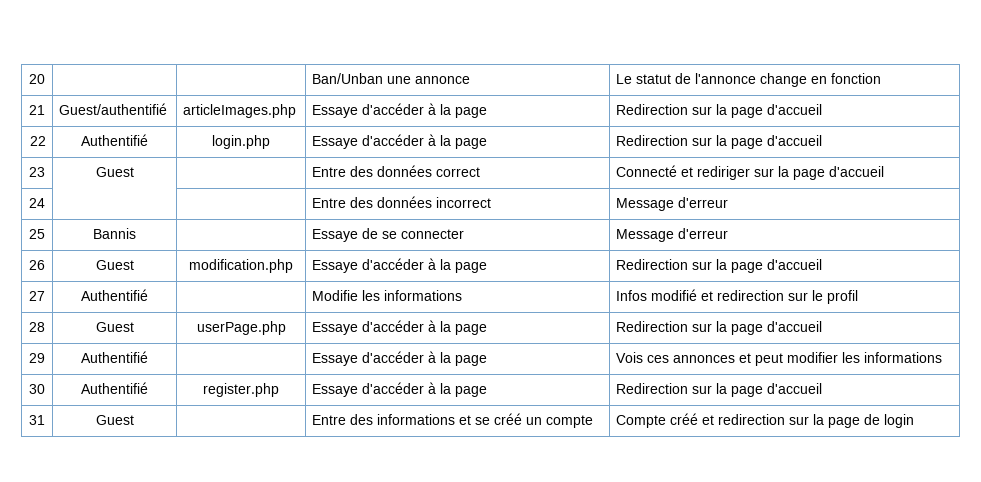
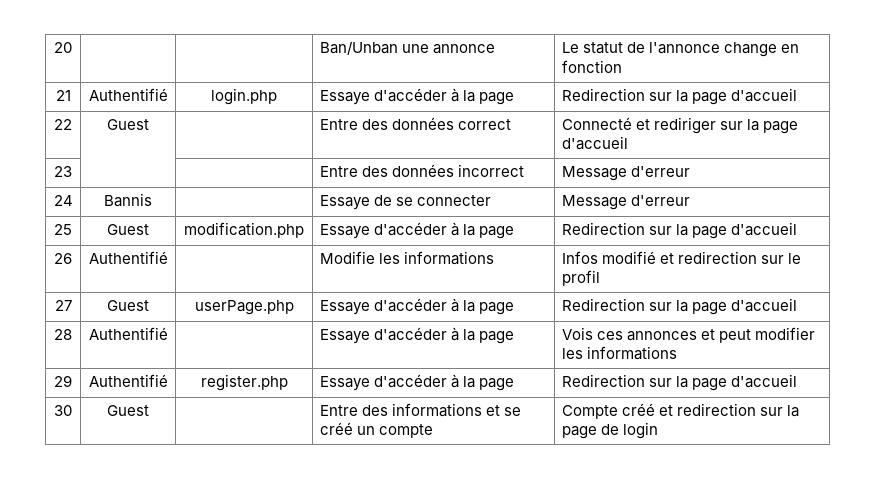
- 21 | Guest/authentifié | articleImages.php | Essaye d'accéder à la page | Redirection sur la page d'accueil
- 22 | Authentifié | login.php | Essaye d'accéder à la page | Redirection sur la page d'accueil
+ 21 | Authentifié | login.php | Essaye d'accéder à la page | Redirection sur la page d'accueil
- 23 | Guest | | Entre des données correct | Connecté et rediriger sur la page d'accueil
+ 22 | Guest | | Entre des données correct | Connecté et rediriger sur la page d'accueil
- 24 | | | Entre des données incorrect | Message d'erreur
+ 23 | | | Entre des données incorrect | Message d'erreur
- 25 | Bannis | | Essaye de se connecter | Message d'erreur
+ 24 | Bannis | | Essaye de se connecter | Message d'erreur
- 26 | Guest | modification.php | Essaye d'accéder à la page | Redirection sur la page d'accueil
+ 25 | Guest | modification.php | Essaye d'accéder à la page | Redirection sur la page d'accueil
- 27 | Authentifié | | Modifie les informations | Infos modifié et redirection sur le profil
+ 26 | Authentifié | | Modifie les informations | Infos modifié et redirection sur le profil
- 28 | Guest | userPage.php | Essaye d'accéder à la page | Redirection sur la page d'accueil
+ 27 | Guest | userPage.php | Essaye d'accéder à la page | Redirection sur la page d'accueil
- 29 | Authentifié | | Essaye d'accéder à la page | Vois ces annonces et peut modifier les informations
+ 28 | Authentifié | | Essaye d'accéder à la page | Vois ces annonces et peut modifier les informations
- 30 | Authentifié | register.php | Essaye d'accéder à la page | Redirection sur la page d'accueil
+ 29 | Authentifié | register.php | Essaye d'accéder à la page | Redirection sur la page d'accueil
- 31 | Guest | | Entre des informations et se créé un compte | Compte créé et redirection sur la page de login
+ 30 | Guest | | Entre des informations et se créé un compte | Compte créé et redirection sur la page de login

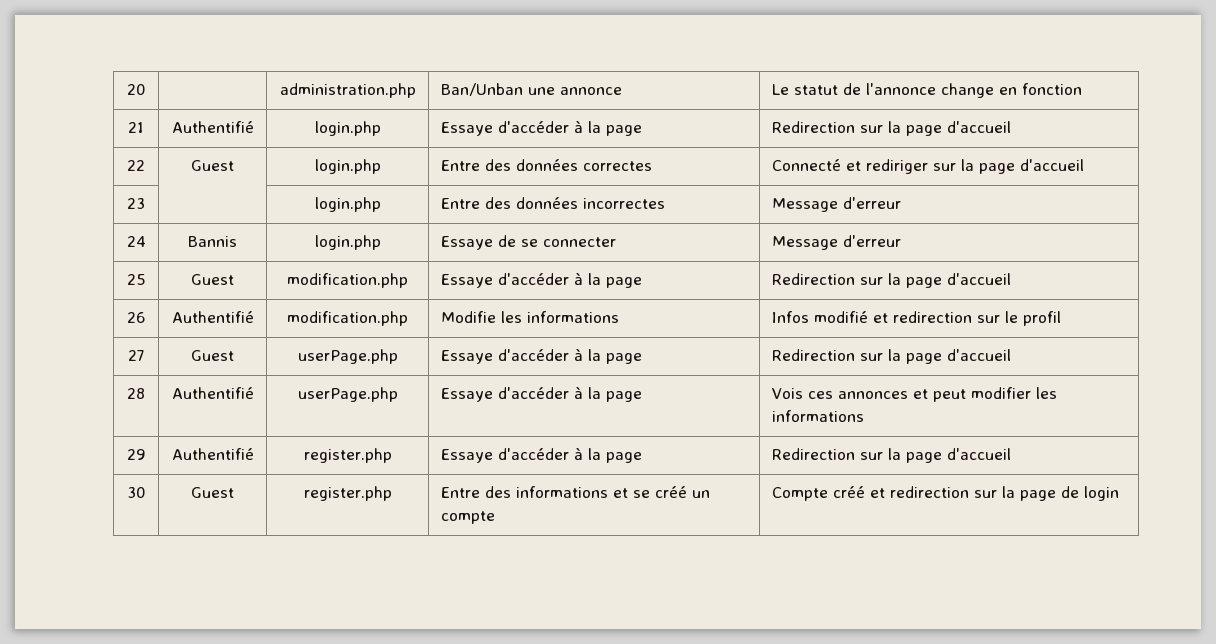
- 20 | | | Ban/Unban une annonce | Le statut de l'annonce change en fonction
+ 20 | | administration.php | Ban/Unban une annonce | Le statut de l'annonce change en fonction
- 22 | Guest | | Entre des données correct | Connecté et rediriger sur la page d'accueil
+ 22 | Guest | login.php | Entre des données correctes | Connecté et rediriger sur la page d'accueil
- 23 | | | Entre des données incorrect | Message d'erreur
+ 23 | | login.php | Entre des données incorrectes | Message d'erreur
- 24 | Bannis | | Essaye de se connecter | Message d'erreur
+ 24 | Bannis | login.php | Essaye de se connecter | Message d'erreur
- 26 | Authentifié | | Modifie les informations | Infos modifié et redirection sur le profil
+ 26 | Authentifié | modification.php | Modifie les informations | Infos modifié et redirection sur le profil
- 28 | Authentifié | | Essaye d'accéder à la page | Vois ces annonces et peut modifier les informations
+ 28 | Authentifié | userPage.php | Essaye d'accéder à la page | Vois ces annonces et peut modifier les informations
- 30 | Guest | | Entre des informations et se créé un compte | Compte créé et redirection sur la page de login
+ 30 | Guest | register.php | Entre des informations et se créé un compte | Compte créé et redirection sur la page de login

